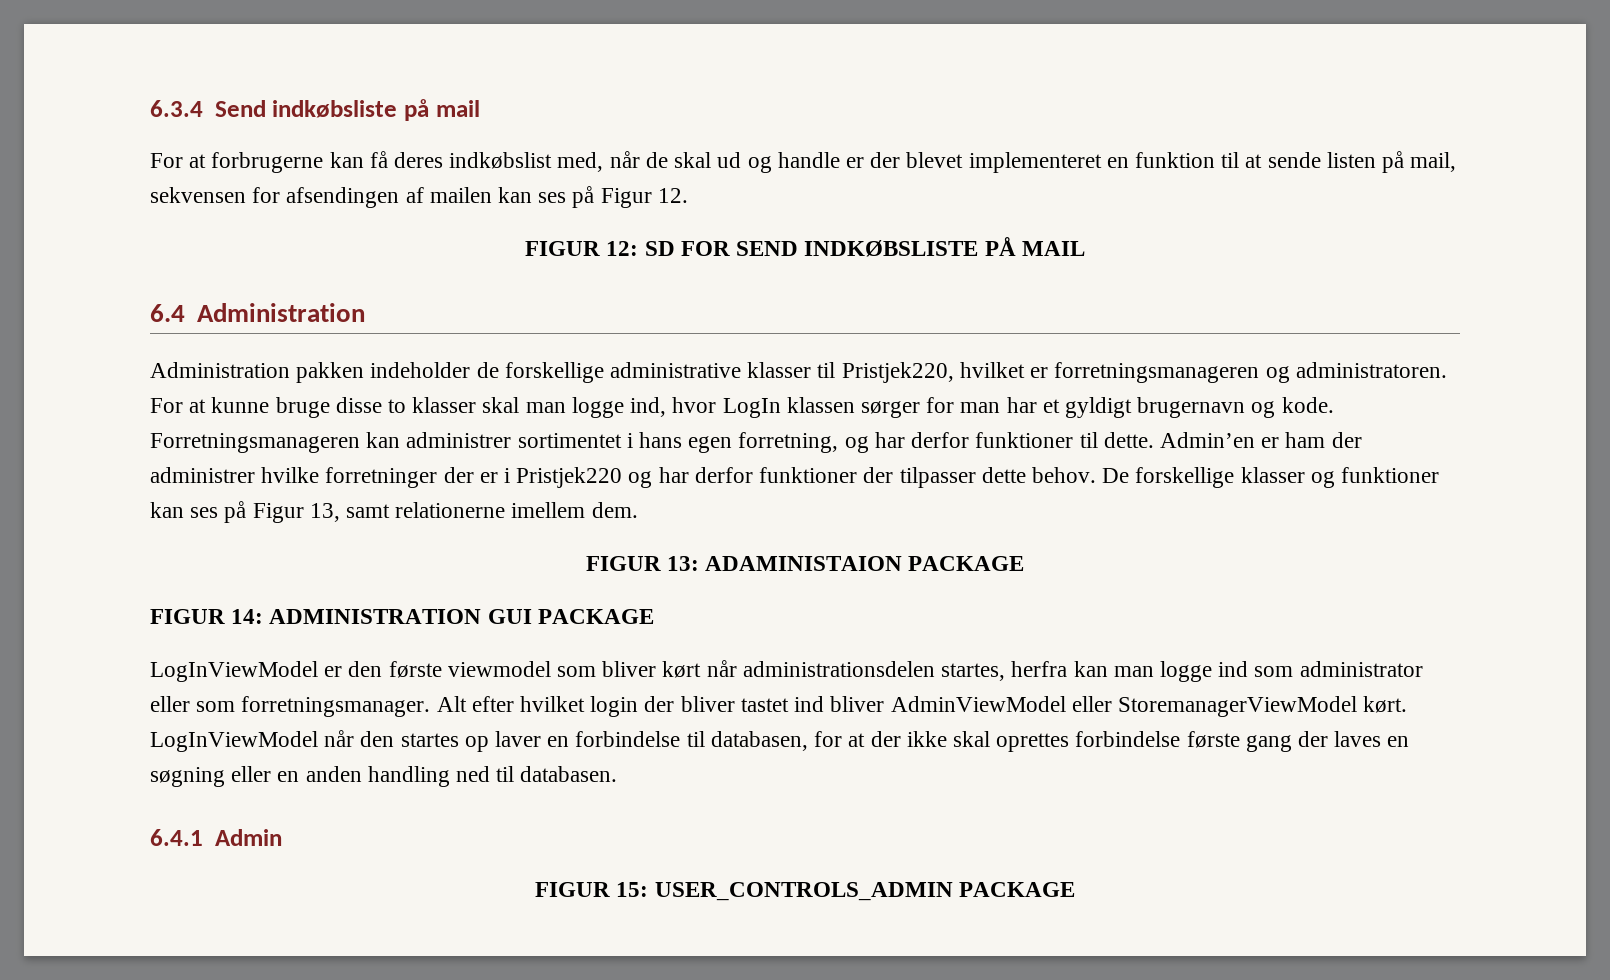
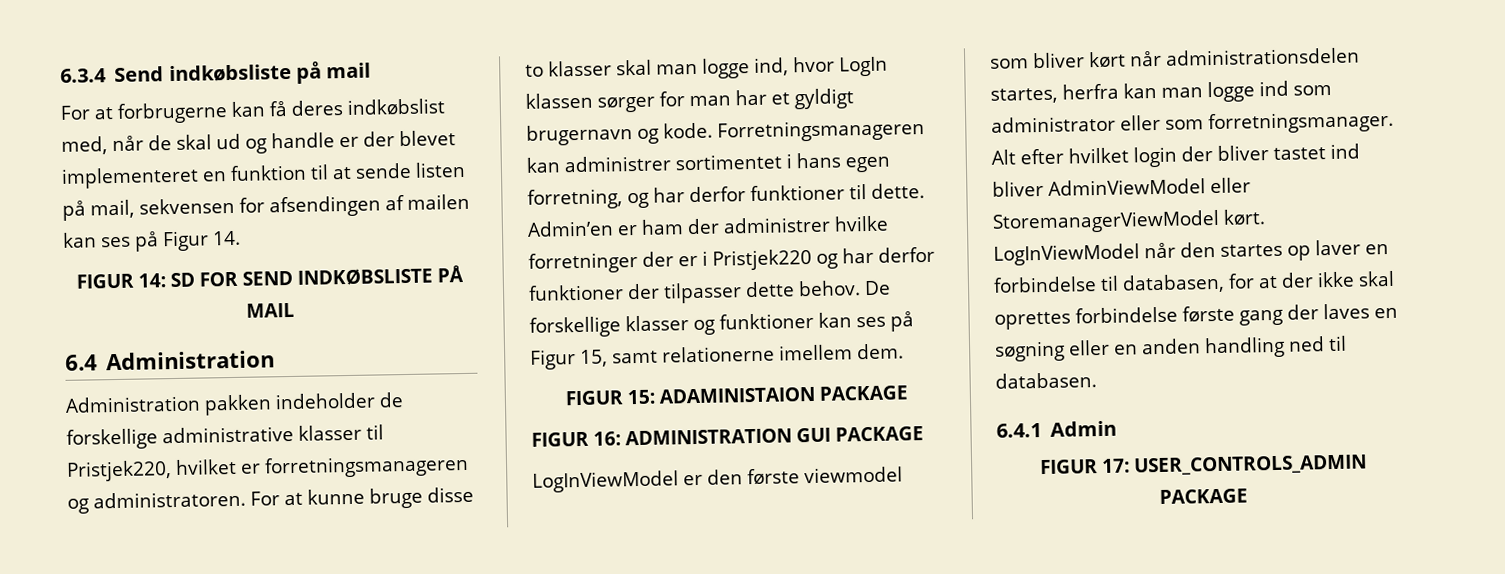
- For at forbrugerne kan få deres indkøbslist med, når de skal ud og handle er der blevet implementeret en funktion til at sende listen på mail, sekvensen for afsendingen af mailen kan ses på Figur 12.
- FIGUR 12: SD FOR SEND INDKØBSLISTE PÅ MAIL
+ For at forbrugerne kan få deres indkøbslist med, når de skal ud og handle er der blevet implementeret en funktion til at sende listen på mail, sekvensen for afsendingen af mailen kan ses på Figur 14.
+ FIGUR 14: SD FOR SEND INDKØBSLISTE PÅ MAIL
- De forskellige klasser og funktioner kan ses på Figur 13, samt relationerne imellem dem.
+ De forskellige klasser og funktioner kan ses på Figur 15, samt relationerne imellem dem.
- FIGUR 13: ADAMINISTAION PACKAGE
+ FIGUR 15: ADAMINISTAION PACKAGE
- FIGUR 14: ADMINISTRATION GUI PACKAGE
+ FIGUR 16: ADMINISTRATION GUI PACKAGE
- FIGUR 15: USER_CONTROLS_ADMIN PACKAGE
+ FIGUR 17: USER_CONTROLS_ADMIN PACKAGE

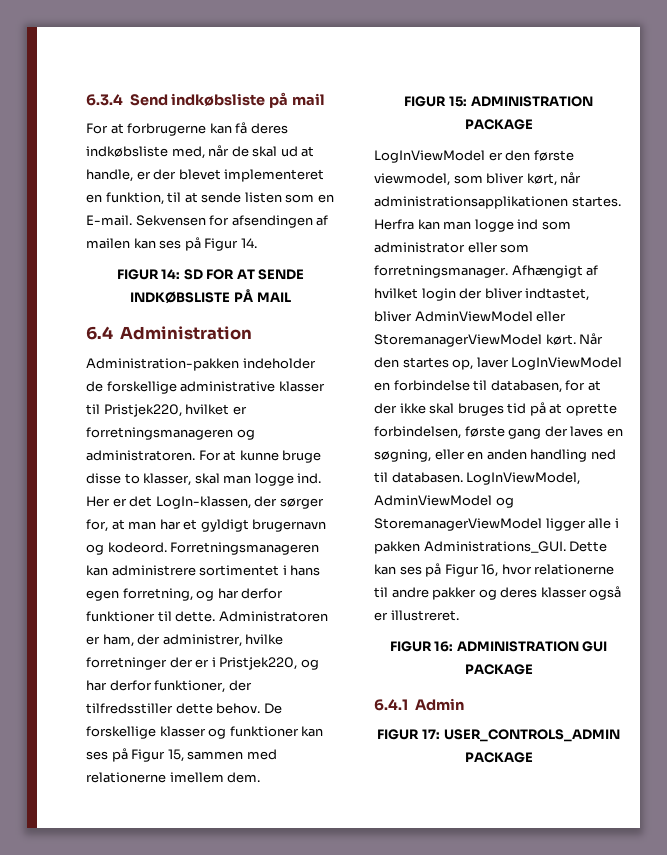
- For at forbrugerne kan få deres indkøbslist med, når de skal ud og handle er der blevet implementeret en funktion til at sende listen på mail, sekvensen for afsendingen af mailen kan ses på Figur 14.
+ For at forbrugerne kan få deres indkøbsliste med, når de skal ud at handle, er der blevet implementeret en funktion, til at sende listen som en E-mail. Sekvensen for afsendingen af mailen kan ses på Figur 14.
- FIGUR 14: SD FOR SEND INDKØBSLISTE PÅ MAIL
+ FIGUR 14: SD FOR AT SENDE INDKØBSLISTE PÅ MAIL
- Administration pakken indeholder de forskellige administrative klasser til Pristjek220, hvilket er forretningsmanageren og administratoren.
+ Administration-pakken indeholder de forskellige administrative klasser til Pristjek220, hvilket er forretningsmanageren og administratoren.
- For at kunne bruge disse to klasser skal man logge ind, hvor LogIn klassen sørger for man har et gyldigt brugernavn og kode.
+ For at kunne bruge disse to klasser, skal man logge ind. Her er det LogIn-klassen, der sørger for, at man har et gyldigt brugernavn og kodeord.
- Forretningsmanageren kan administrer sortimentet i hans egen forretning, og har derfor funktioner til dette.
+ Forretningsmanageren kan administrere sortimentet i hans egen forretning, og har derfor funktioner til dette.
- Admin’en er ham der administrer hvilke forretninger der er i Pristjek220 og har derfor funktioner der tilpasser dette behov.
+ Administratoren er ham, der administrer, hvilke forretninger der er i Pristjek220, og har derfor funktioner, der tilfredsstiller dette behov.
- De forskellige klasser og funktioner kan ses på Figur 15, samt relationerne imellem dem.
+ De forskellige klasser og funktioner kan ses på Figur 15, sammen med relationerne imellem dem.
- FIGUR 15: ADAMINISTAION PACKAGE
- FIGUR 16: ADMINISTRATION GUI PACKAGE
+ FIGUR 15: ADMINISTRATION PACKAGE
- LogInViewModel er den første viewmodel som bliver kørt når administrationsdelen startes, herfra kan man logge ind som administrator eller som forretningsmanager.
+ LogInViewModel er den første viewmodel, som bliver kørt, når administrationsapplikationen startes. Herfra kan man logge ind som administrator eller som forretningsmanager.
- Alt efter hvilket login der bliver tastet ind bliver AdminViewModel eller StoremanagerViewModel kørt.
+ Afhængigt af hvilket login der bliver indtastet, bliver AdminViewModel eller StoremanagerViewModel kørt.
- LogInViewModel når den startes op laver en forbindelse til databasen, for at der ikke skal oprettes forbindelse første gang der laves en søgning eller en anden handling ned til databasen.
+ Når den startes op, laver LogInViewModel en forbindelse til databasen, for at der ikke skal bruges tid på at oprette forbindelsen, første gang der laves en søgning, eller en anden handling ned til databasen. LogInViewModel, AdminViewModel og StoremanagerViewModel ligger alle i pakken Administrations_GUI. Dette kan ses på Figur 16, hvor relationerne til andre pakker og deres klasser også er illustreret.
+ FIGUR 16: ADMINISTRATION GUI PACKAGE

